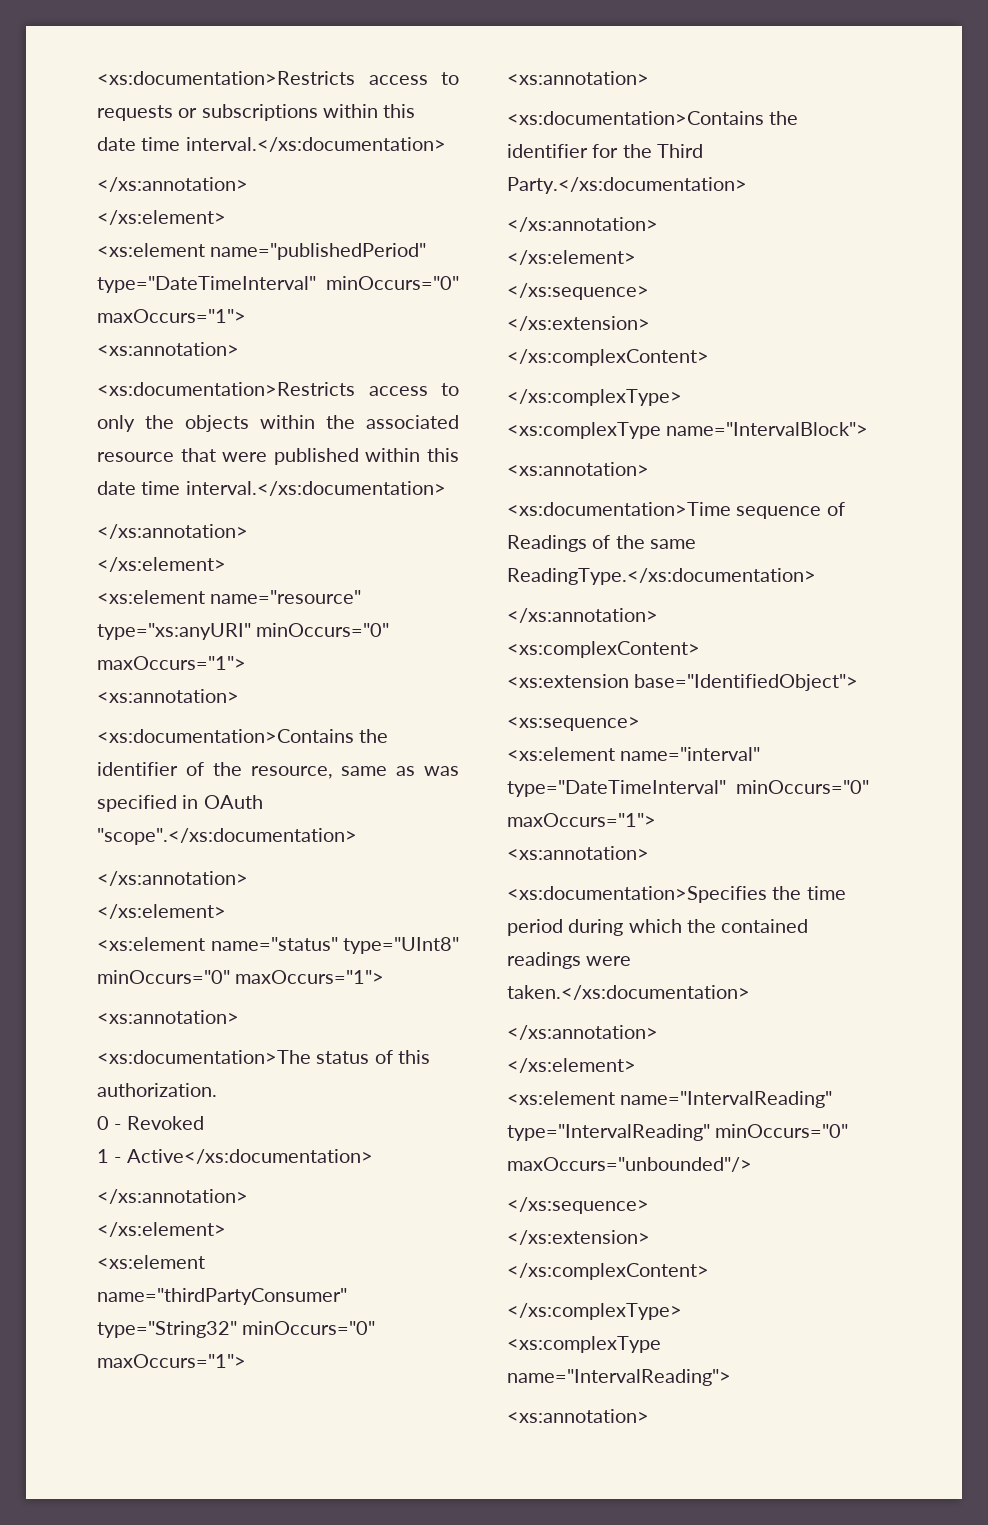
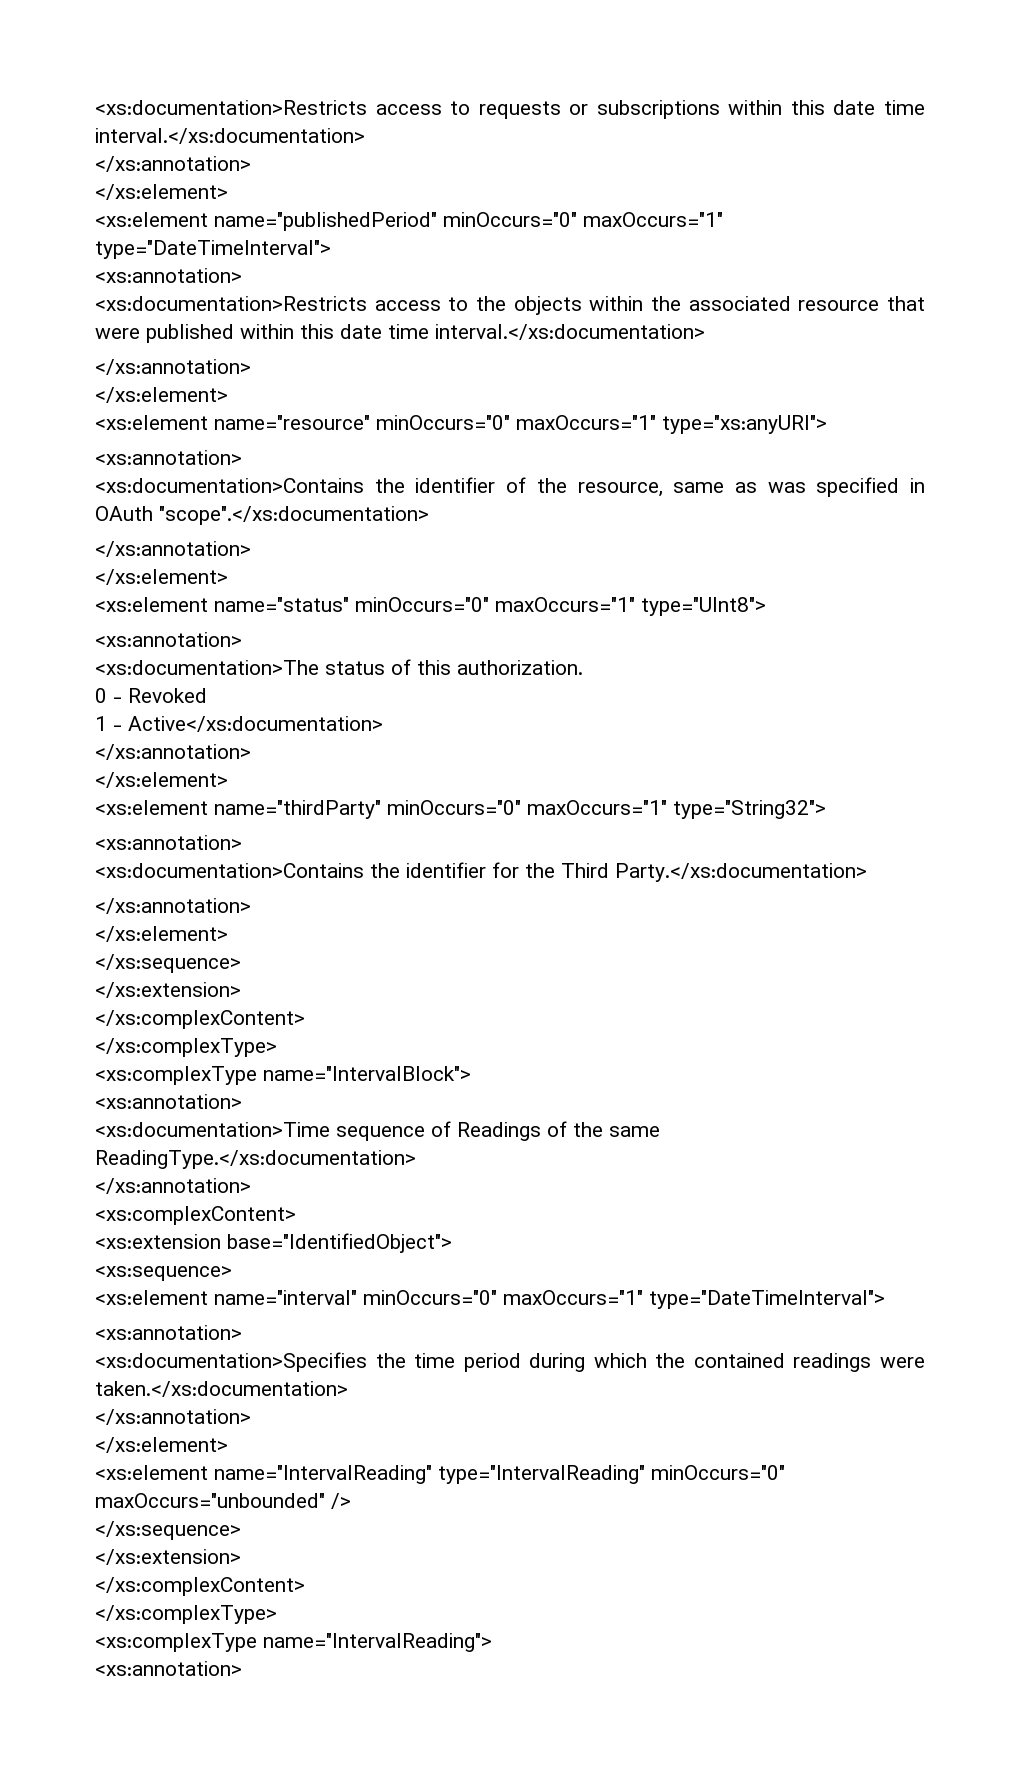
- <xs:element name="publishedPeriod" type="DateTimeInterval" minOccurs="0" maxOccurs="1">
+ <xs:element name="publishedPeriod" minOccurs="0" maxOccurs="1" type="DateTimeInterval">
- <xs:documentation>Restricts access to only the objects within the associated resource that were published within this date time interval.</xs:documentation>
+ <xs:documentation>Restricts access to the objects within the associated resource that were published within this date time interval.</xs:documentation>
- <xs:element name="resource" type="xs:anyURI" minOccurs="0" maxOccurs="1">
+ <xs:element name="resource" minOccurs="0" maxOccurs="1" type="xs:anyURI">
- <xs:element name="status" type="UInt8" minOccurs="0" maxOccurs="1">
+ <xs:element name="status" minOccurs="0" maxOccurs="1" type="UInt8">
- <xs:element name="thirdPartyConsumer" type="String32" minOccurs="0" maxOccurs="1">
+ <xs:element name="thirdParty" minOccurs="0" maxOccurs="1" type="String32">
- <xs:element name="interval" type="DateTimeInterval" minOccurs="0" maxOccurs="1">
+ <xs:element name="interval" minOccurs="0" maxOccurs="1" type="DateTimeInterval">
- <xs:element name="IntervalReading" type="IntervalReading" minOccurs="0" maxOccurs="unbounded"/>
+ <xs:element name="IntervalReading" type="IntervalReading" minOccurs="0" maxOccurs="unbounded" />

